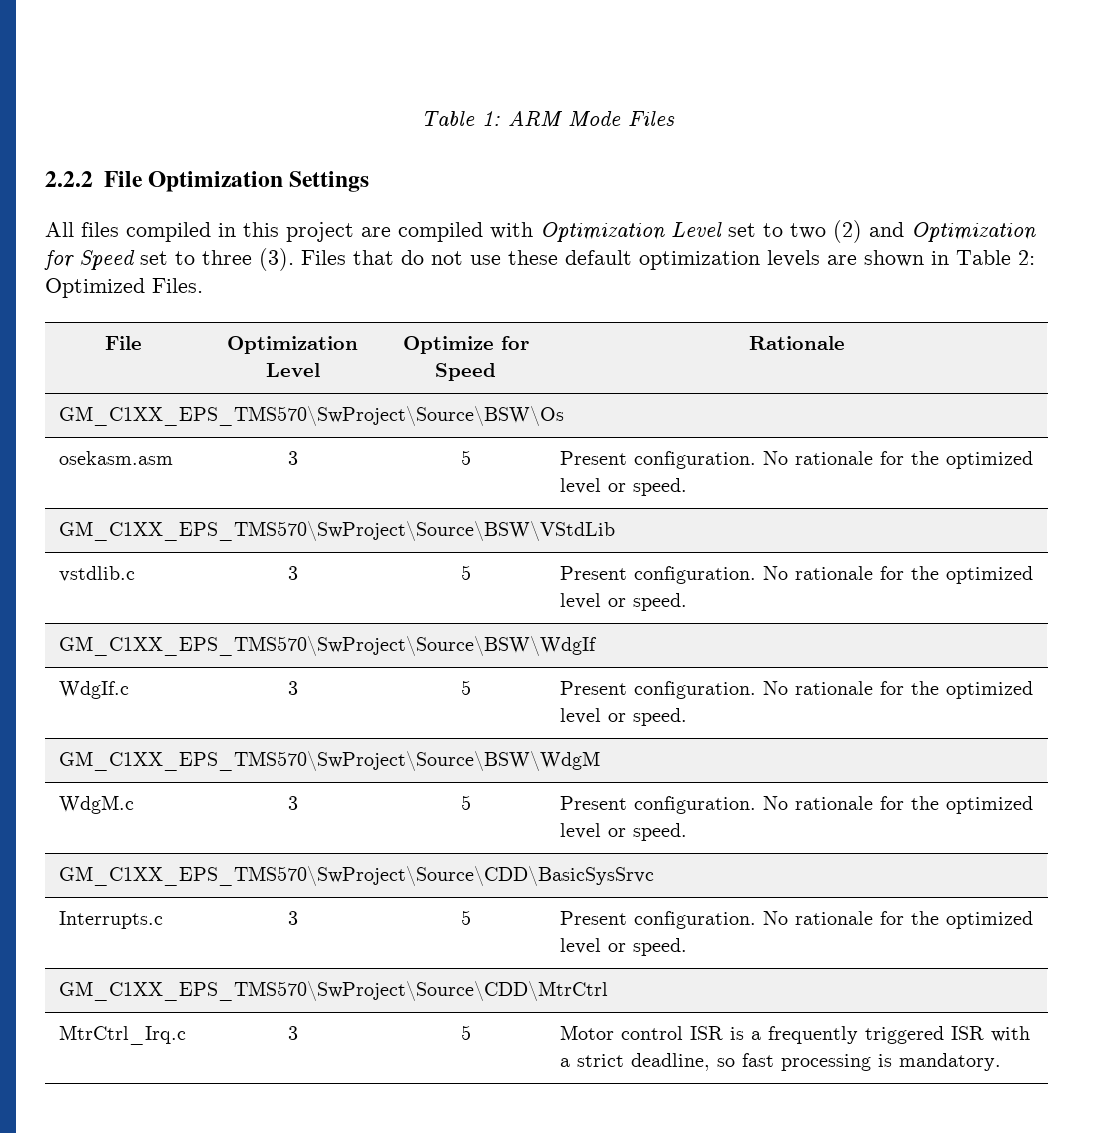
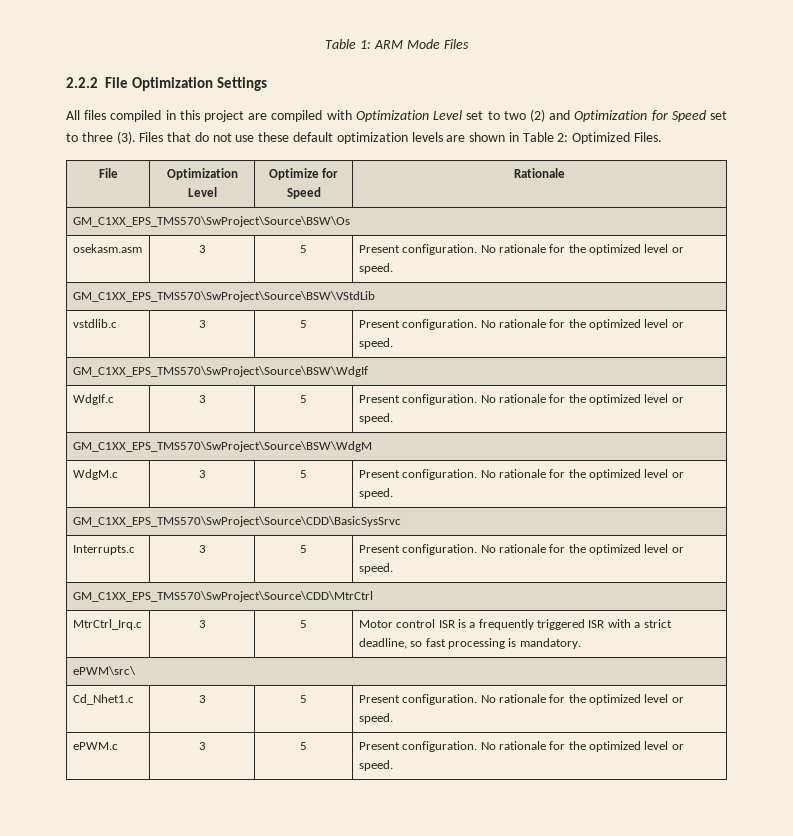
+ ePWM\src\
+ Cd_Nhet1.c | 3 | 5 | Present configuration. No rationale for the optimized level or speed.
+ ePWM.c | 3 | 5 | Present configuration. No rationale for the optimized level or speed.

